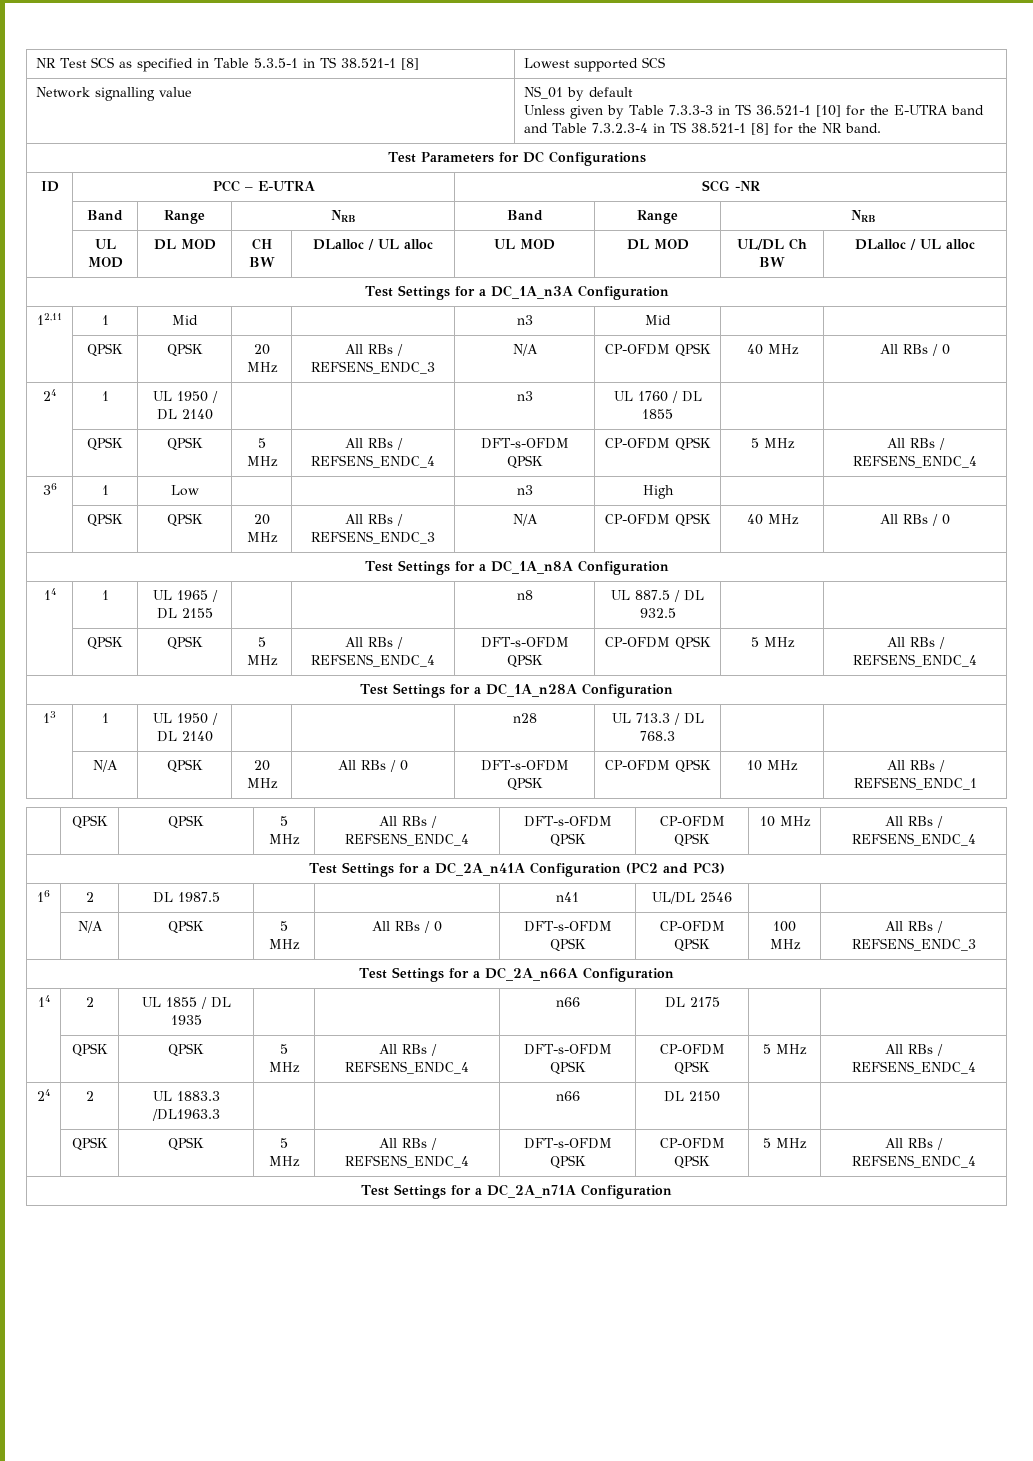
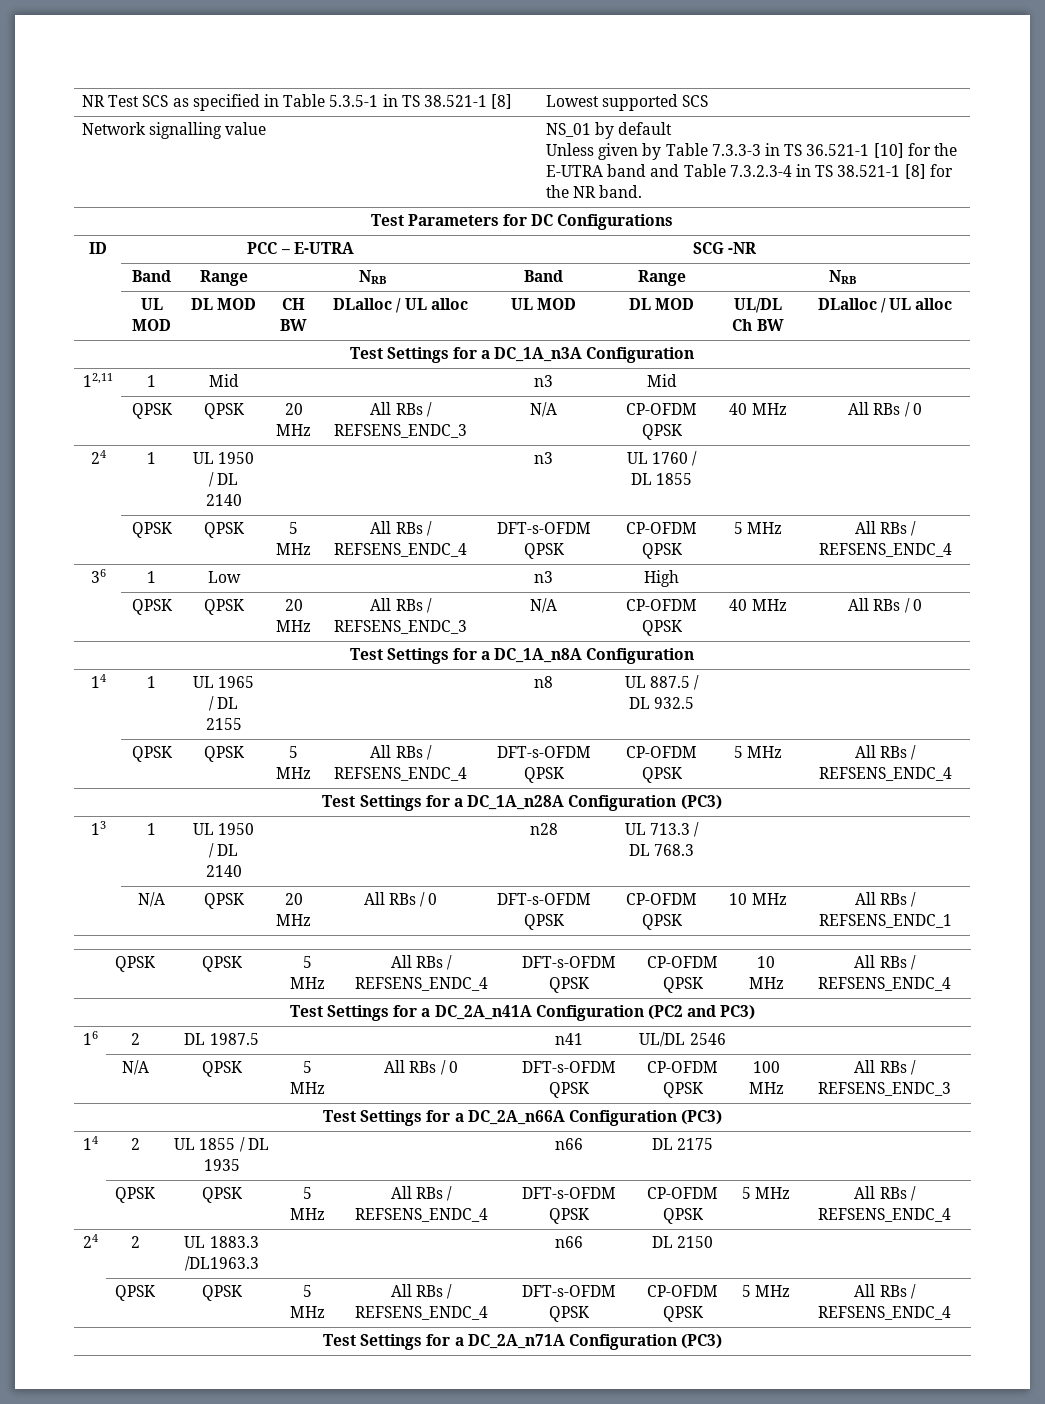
- Test Settings for a DC_1A_n28A Configuration
+ Test Settings for a DC_1A_n28A Configuration (PC3)
- Test Settings for a DC_2A_n66A Configuration
+ Test Settings for a DC_2A_n66A Configuration (PC3)
- Test Settings for a DC_2A_n71A Configuration
+ Test Settings for a DC_2A_n71A Configuration (PC3)

